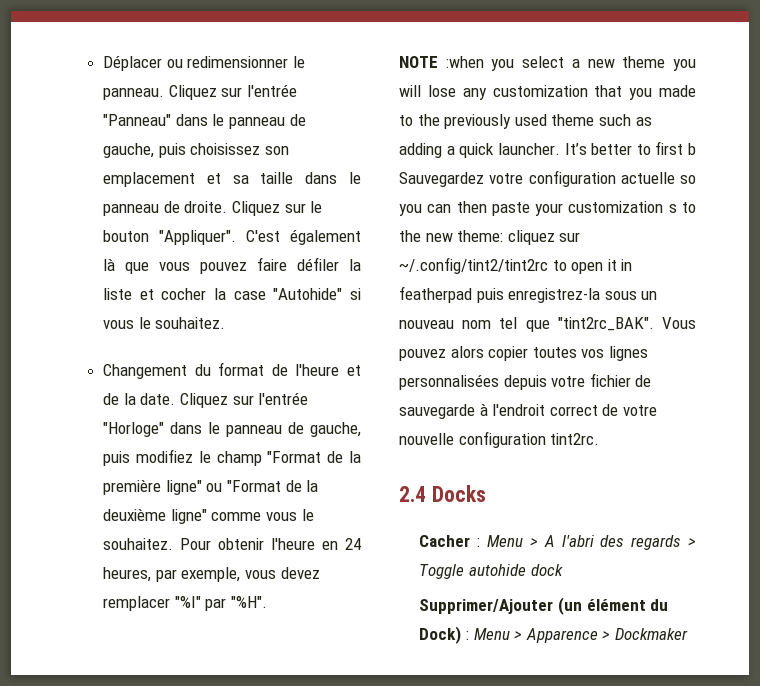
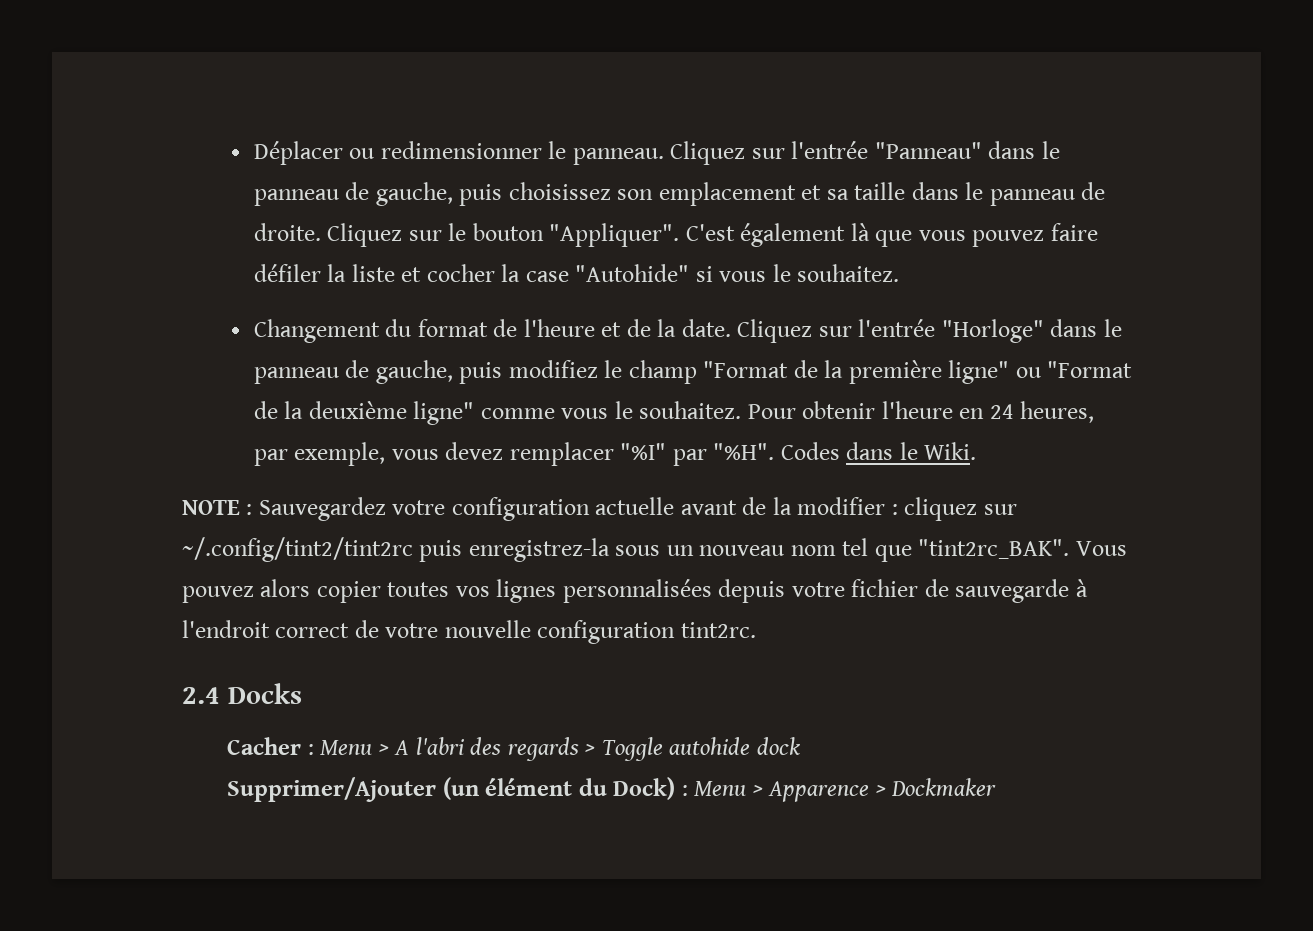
- Pour obtenir l'heure en 24 heures, par exemple, vous devez remplacer "%I" par "%H".
- NOTE :when you select a new theme you will lose any customization that you made to the previously used theme such as adding a quick launcher. It’s better to first b Sauvegardez votre configuration actuelle so you can then paste your customization s to the new theme: cliquez sur ~/.config/tint2/tint2rc to open it in featherpad puis enregistrez-la sous un nouveau nom tel que "tint2rc_BAK".
+ Pour obtenir l'heure en 24 heures, par exemple, vous devez remplacer "%I" par "%H". Codes dans le Wiki.
+ NOTE : Sauvegardez votre configuration actuelle avant de la modifier : cliquez sur ~/.config/tint2/tint2rc puis enregistrez-la sous un nouveau nom tel que "tint2rc_BAK".

